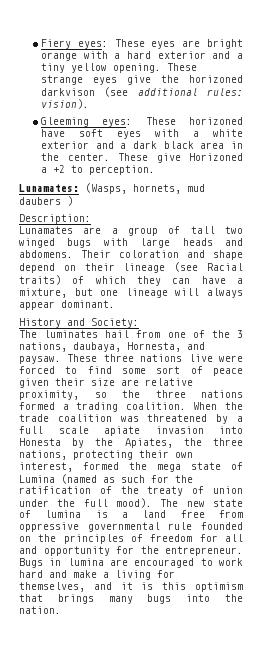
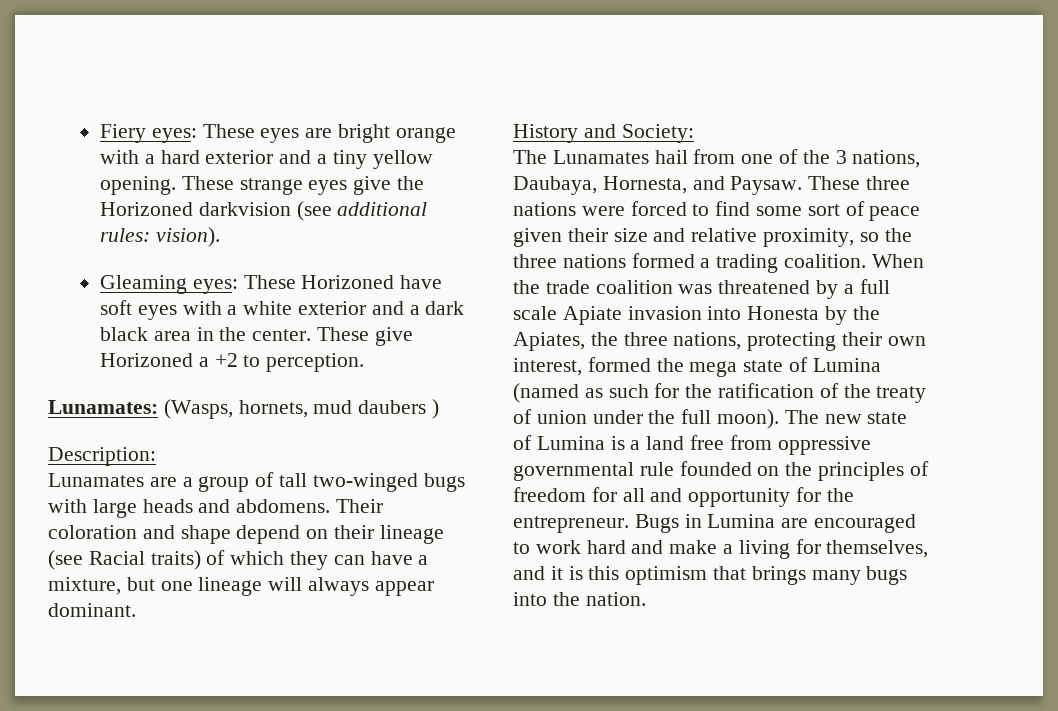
- These strange eyes give the horizoned darkvison (see additional rules: vision).
+ These strange eyes give the Horizoned darkvision (see additional rules: vision).
- Gleeming eyes: These horizoned have soft eyes with a white exterior and a dark black area in the center.
+ Gleaming eyes: These Horizoned have soft eyes with a white exterior and a dark black area in the center.
- Lunamates are a group of tall two winged bugs with large heads and abdomens.
+ Lunamates are a group of tall two-winged bugs with large heads and abdomens.
- The luminates hail from one of the 3 nations, daubaya, Hornesta, and paysaw.
+ The Lunamates hail from one of the 3 nations, Daubaya, Hornesta, and Paysaw.
- These three nations live were forced to find some sort of peace given their size are relative proximity, so the three nations formed a trading coalition.
+ These three nations were forced to find some sort of peace given their size and relative proximity, so the three nations formed a trading coalition.
- When the trade coalition was threatened by a full scale apiate invasion into Honesta by the Apiates, the three nations, protecting their own interest, formed the mega state of Lumina (named as such for the ratification of the treaty of union under the full mood).
+ When the trade coalition was threatened by a full scale Apiate invasion into Honesta by the Apiates, the three nations, protecting their own interest, formed the mega state of Lumina (named as such for the ratification of the treaty of union under the full moon).
- The new state of lumina is a land free from oppressive governmental rule founded on the principles of freedom for all and opportunity for the entrepreneur.
+ The new state of Lumina is a land free from oppressive governmental rule founded on the principles of freedom for all and opportunity for the entrepreneur.
- Bugs in lumina are encouraged to work hard and make a living for themselves, and it is this optimism that brings many bugs into the nation.
+ Bugs in Lumina are encouraged to work hard and make a living for themselves, and it is this optimism that brings many bugs into the nation.

